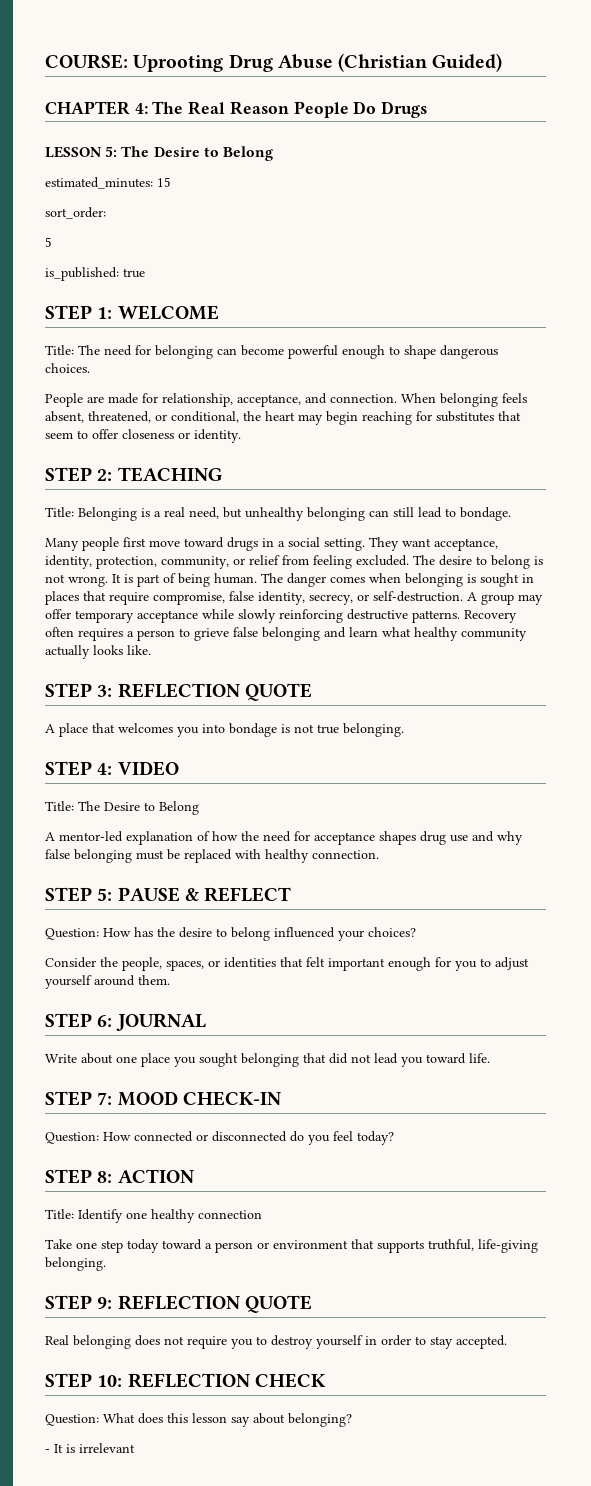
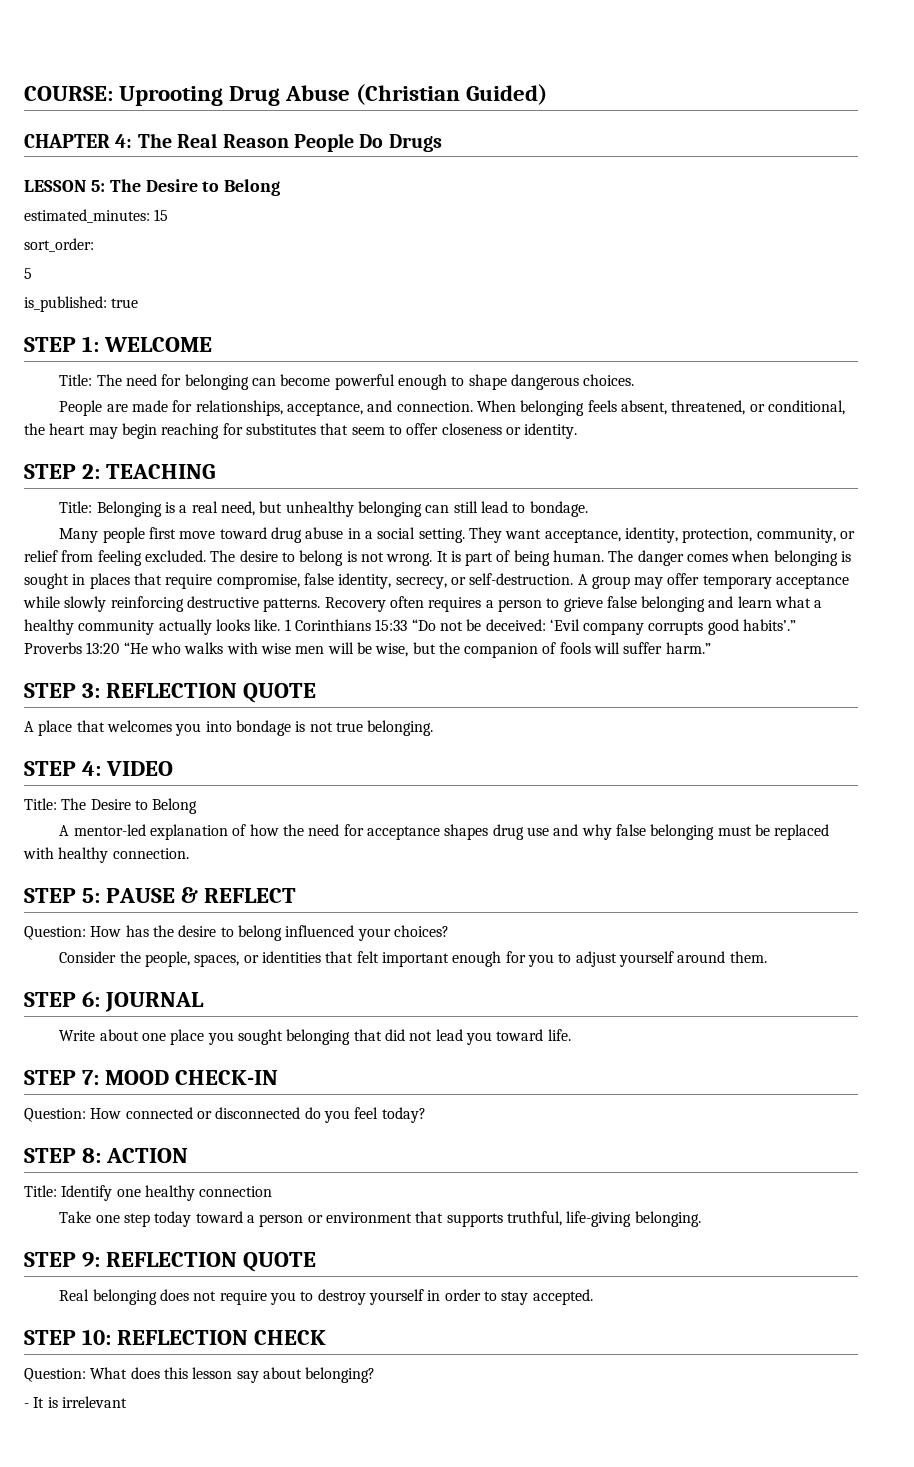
- People are made for relationship, acceptance, and connection.
+ People are made for relationships, acceptance, and connection.
- Many people first move toward drugs in a social setting.
+ Many people first move toward drug abuse in a social setting.
- Recovery often requires a person to grieve false belonging and learn what healthy community actually looks like.
+ Recovery often requires a person to grieve false belonging and learn what a healthy community actually looks like. 1 Corinthians 15:33 “Do not be deceived: ‘Evil company corrupts good habits’.” Proverbs 13:20 “He who walks with wise men will be wise, but the companion of fools will suffer harm.”

